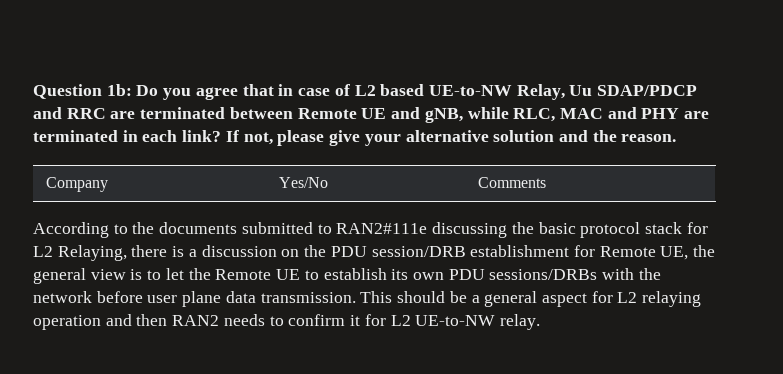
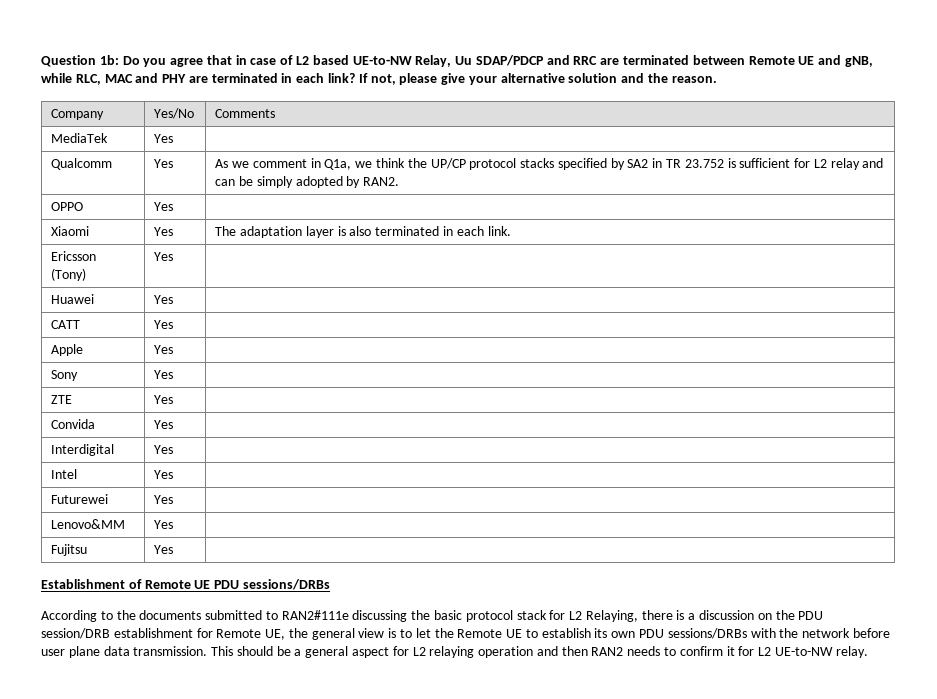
+ MediaTek | Yes |
+ Qualcomm | Yes | As we comment in Q1a, we think the UP/CP protocol stacks specified by SA2 in TR 23.752 is sufficient for L2 relay and can be simply adopted by RAN2.
+ OPPO | Yes |
+ Xiaomi | Yes | The adaptation layer is also terminated in each link.
+ Ericsson (Tony) | Yes |
+ Huawei | Yes |
+ CATT | Yes |
+ Apple | Yes |
+ Sony | Yes |
+ ZTE | Yes |
+ Convida | Yes |
+ Interdigital | Yes |
+ Intel | Yes |
+ Futurewei | Yes |
+ Lenovo&MM | Yes |
+ Fujitsu | Yes |
+ Establishment of Remote UE PDU sessions/DRBs

